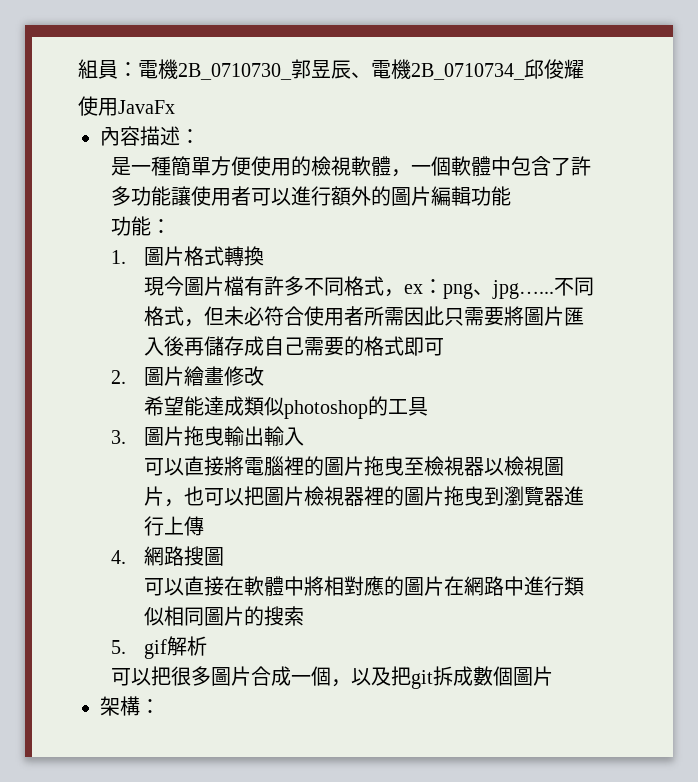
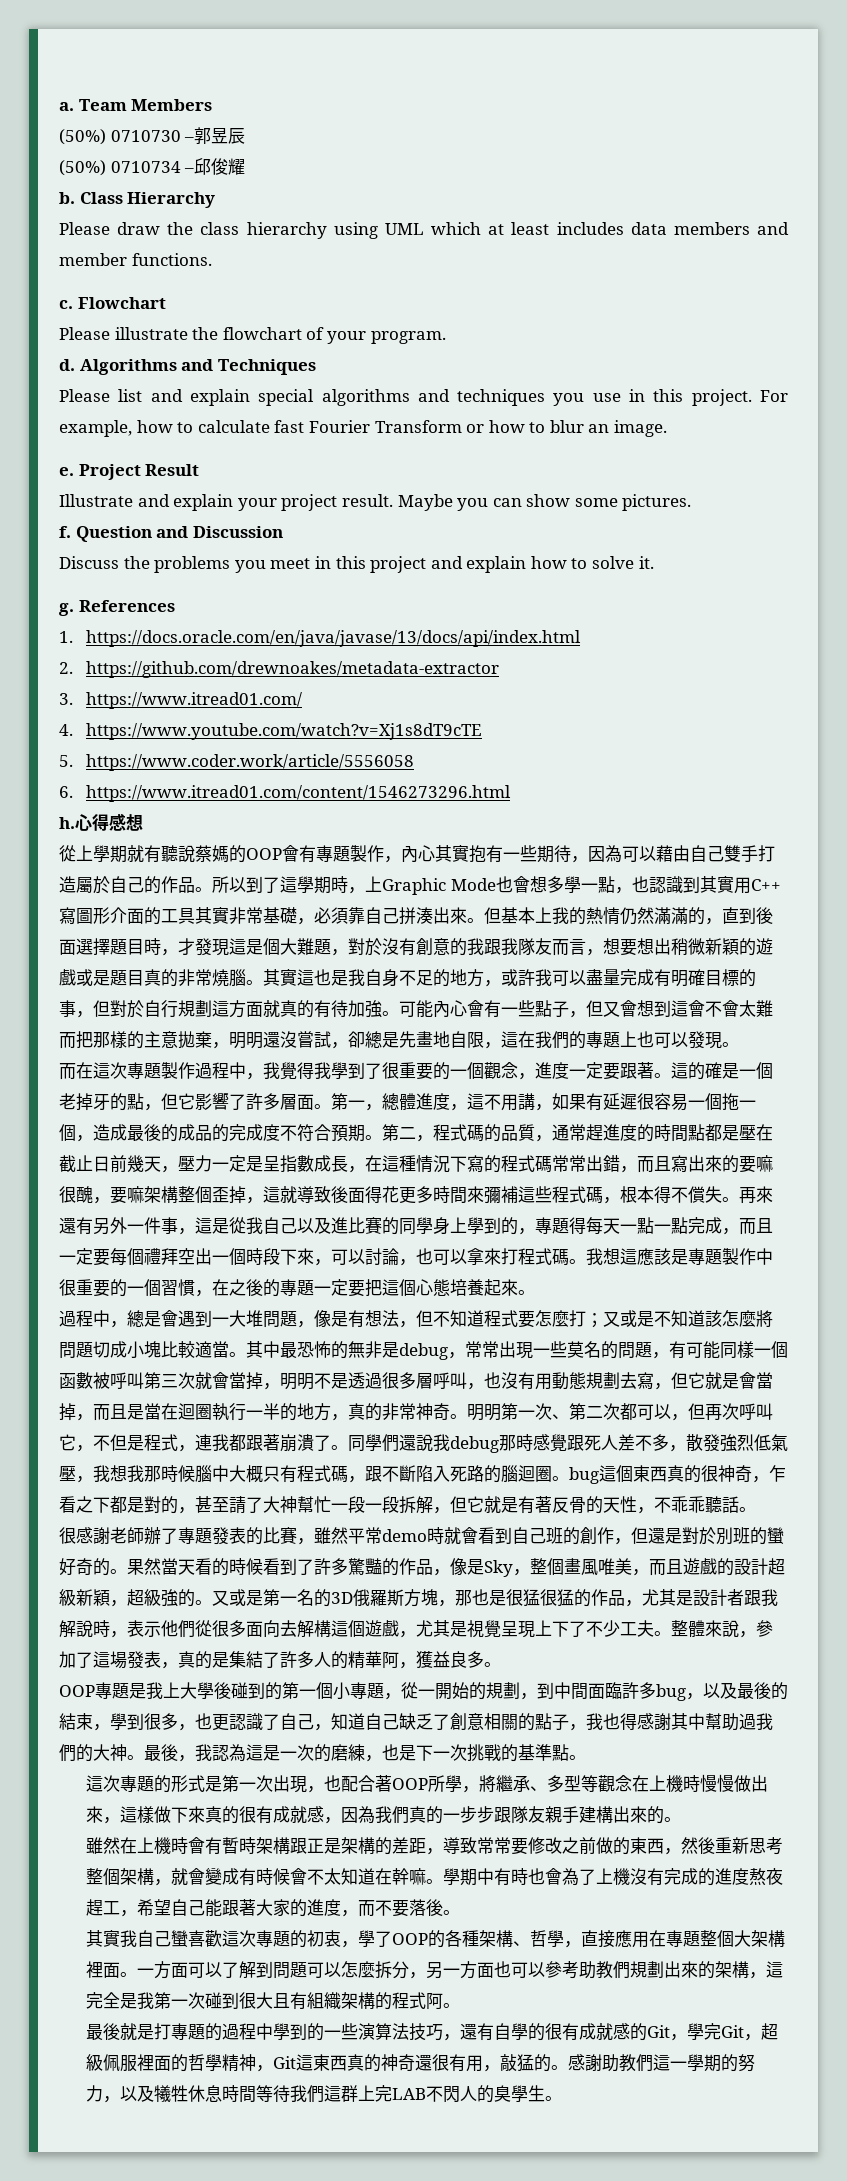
- 組員：電機2B_0710730_郭昱辰、電機2B_0710734_邱俊耀
+ a. Team Members
+ (50%) 0710730 –郭昱辰
+ (50%) 0710734 –邱俊耀
- 使用JavaFx
- 內容描述：
- 是一種簡單方便使用的檢視軟體，一個軟體中包含了許多功能讓使用者可以進行額外的圖片編輯功能
- 功能：
- 1.圖片格式轉換
- 現今圖片檔有許多不同格式，ex：png、jpg…...不同格式，但未必符合使用者所需因此只需要將圖片匯入後再儲存成自己需要的格式即可
- 2.圖片繪畫修改
- 希望能達成類似photoshop的工具
- 3.圖片拖曳輸出輸入
- 可以直接將電腦裡的圖片拖曳至檢視器以檢視圖片，也可以把圖片檢視器裡的圖片拖曳到瀏覽器進行上傳
- 4.網路搜圖
- 可以直接在軟體中將相對應的圖片在網路中進行類似相同圖片的搜索
- 5. gif解析
- 可以把很多圖片合成一個，以及把git拆成數個圖片
- 架構：
+ b. Class Hierarchy
+ Please draw the class hierarchy using UML which at least includes data members and member functions.
+ c. Flowchart
+ Please illustrate the flowchart of your program.
+ d. Algorithms and Techniques
+ Please list and explain special algorithms and techniques you use in this project. For example, how to calculate fast Fourier Transform or how to blur an image.
+ e. Project Result
+ Illustrate and explain your project result. Maybe you can show some pictures.
+ f. Question and Discussion
+ Discuss the problems you meet in this project and explain how to solve it.
+ g. References
+ 1. https://docs.oracle.com/en/java/javase/13/docs/api/index.html
+ 2. https://github.com/drewnoakes/metadata-extractor
+ 3. https://www.itread01.com/
+ 4. https://www.youtube.com/watch?v=Xj1s8dT9cTE
+ 5. https://www.coder.work/article/5556058
+ 6. https://www.itread01.com/content/1546273296.html
+ h.心得感想
+ 從上學期就有聽說蔡媽的OOP會有專題製作，內心其實抱有一些期待，因為可以藉由自己雙手打造屬於自己的作品。所以到了這學期時，上Graphic Mode也會想多學一點，也認識到其實用C++寫圖形介面的工具其實非常基礎，必須靠自己拼湊出來。但基本上我的熱情仍然滿滿的，直到後面選擇題目時，才發現這是個大難題，對於沒有創意的我跟我隊友而言，想要想出稍微新穎的遊戲或是題目真的非常燒腦。其實這也是我自身不足的地方，或許我可以盡量完成有明確目標的事，但對於自行規劃這方面就真的有待加強。可能內心會有一些點子，但又會想到這會不會太難而把那樣的主意拋棄，明明還沒嘗試，卻總是先畫地自限，這在我們的專題上也可以發現。
+ 而在這次專題製作過程中，我覺得我學到了很重要的一個觀念，進度一定要跟著。這的確是一個老掉牙的點，但它影響了許多層面。第一，總體進度，這不用講，如果有延遲很容易一個拖一個，造成最後的成品的完成度不符合預期。第二，程式碼的品質，通常趕進度的時間點都是壓在截止日前幾天，壓力一定是呈指數成長，在這種情況下寫的程式碼常常出錯，而且寫出來的要嘛很醜，要嘛架構整個歪掉，這就導致後面得花更多時間來彌補這些程式碼，根本得不償失。再來還有另外一件事，這是從我自己以及進比賽的同學身上學到的，專題得每天一點一點完成，而且一定要每個禮拜空出一個時段下來，可以討論，也可以拿來打程式碼。我想這應該是專題製作中很重要的一個習慣，在之後的專題一定要把這個心態培養起來。
+ 過程中，總是會遇到一大堆問題，像是有想法，但不知道程式要怎麼打；又或是不知道該怎麼將問題切成小塊比較適當。其中最恐怖的無非是debug，常常出現一些莫名的問題，有可能同樣一個函數被呼叫第三次就會當掉，明明不是透過很多層呼叫，也沒有用動態規劃去寫，但它就是會當掉，而且是當在迴圈執行一半的地方，真的非常神奇。明明第一次、第二次都可以，但再次呼叫它，不但是程式，連我都跟著崩潰了。同學們還說我debug那時感覺跟死人差不多，散發強烈低氣壓，我想我那時候腦中大概只有程式碼，跟不斷陷入死路的腦迴圈。bug這個東西真的很神奇，乍看之下都是對的，甚至請了大神幫忙一段一段拆解，但它就是有著反骨的天性，不乖乖聽話。
+ 很感謝老師辦了專題發表的比賽，雖然平常demo時就會看到自己班的創作，但還是對於別班的蠻好奇的。果然當天看的時候看到了許多驚豔的作品，像是Sky，整個畫風唯美，而且遊戲的設計超級新穎，超級強的。又或是第一名的3D俄羅斯方塊，那也是很猛很猛的作品，尤其是設計者跟我解說時，表示他們從很多面向去解構這個遊戲，尤其是視覺呈現上下了不少工夫。整體來說，參加了這場發表，真的是集結了許多人的精華阿，獲益良多。
+ OOP專題是我上大學後碰到的第一個小專題，從一開始的規劃，到中間面臨許多bug，以及最後的結束，學到很多，也更認識了自己，知道自己缺乏了創意相關的點子，我也得感謝其中幫助過我們的大神。最後，我認為這是一次的磨練，也是下一次挑戰的基準點。
+ 這次專題的形式是第一次出現，也配合著OOP所學，將繼承、多型等觀念在上機時慢慢做出來，這樣做下來真的很有成就感，因為我們真的一步步跟隊友親手建構出來的。
+ 雖然在上機時會有暫時架構跟正是架構的差距，導致常常要修改之前做的東西，然後重新思考整個架構，就會變成有時候會不太知道在幹嘛。學期中有時也會為了上機沒有完成的進度熬夜趕工，希望自己能跟著大家的進度，而不要落後。
+ 其實我自己蠻喜歡這次專題的初衷，學了OOP的各種架構、哲學，直接應用在專題整個大架構裡面。一方面可以了解到問題可以怎麼拆分，另一方面也可以參考助教們規劃出來的架構，這完全是我第一次碰到很大且有組織架構的程式阿。
+ 最後就是打專題的過程中學到的一些演算法技巧，還有自學的很有成就感的Git，學完Git，超級佩服裡面的哲學精神，Git這東西真的神奇還很有用，敲猛的。感謝助教們這一學期的努力，以及犧牲休息時間等待我們這群上完LAB不閃人的臭學生。

